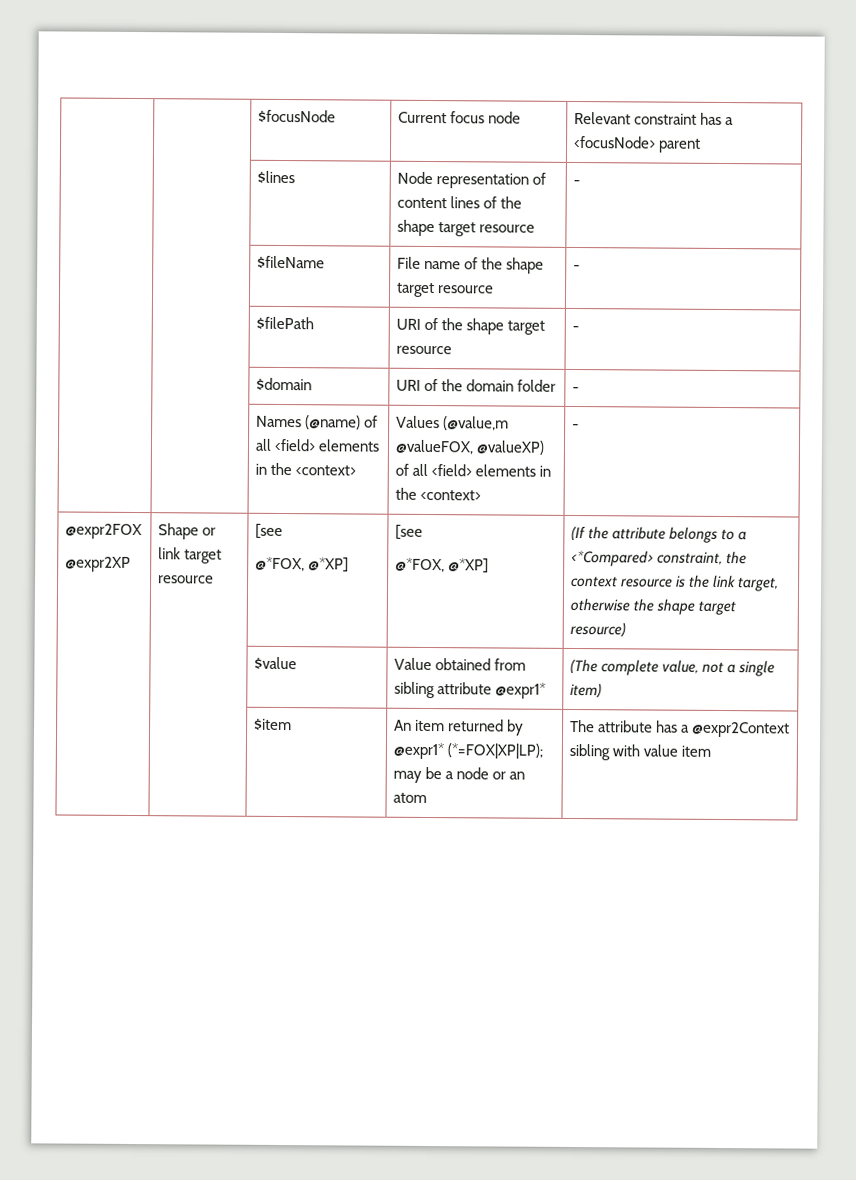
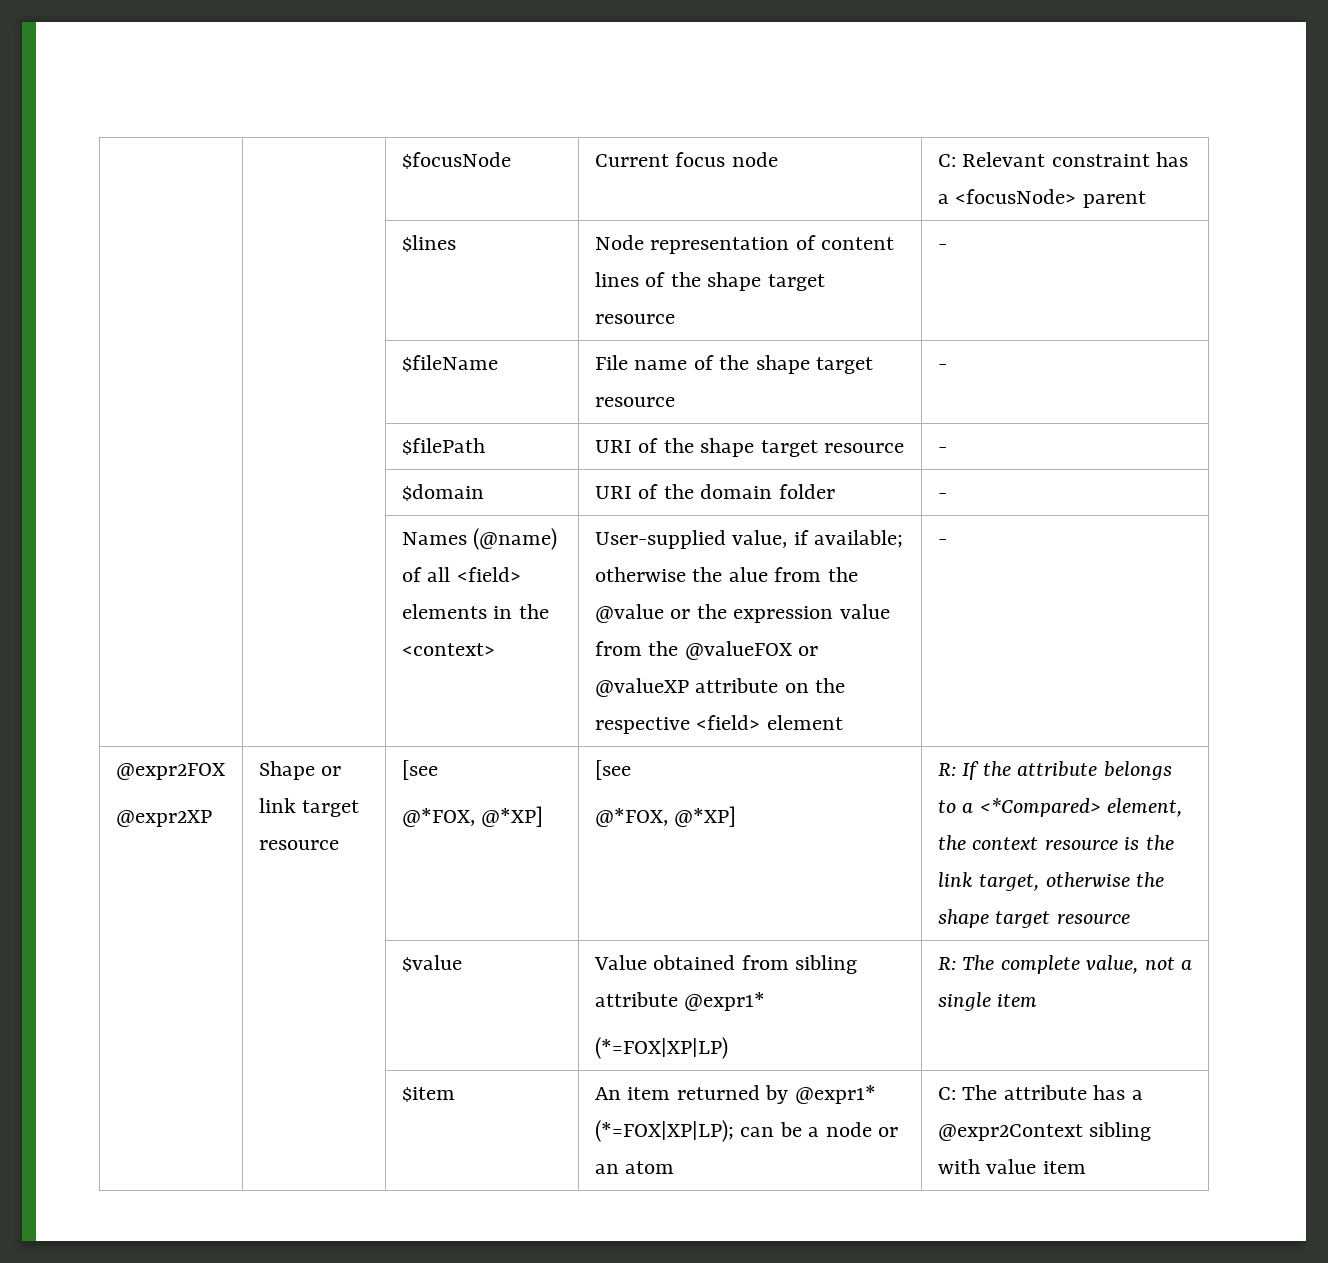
- | | $focusNode | Current focus node | Relevant constraint has a <focusNode> parent
+ | | $focusNode | Current focus node | C: Relevant constraint has a <focusNode> parent
- | | Names (@name) of all <field> elements in the <context> | Values (@value,m @valueFOX, @valueXP) of all <field> elements in the <context> | -
+ | | Names (@name) of all <field> elements in the <context> | User-supplied value, if available; otherwise the alue from the @value or the expression value from the @valueFOX or @valueXP attribute on the respective <field> element | -
  @expr2FOX
  @expr2XP | Shape or link target resource | [see
  @*FOX, @*XP] | [see
- @*FOX, @*XP] | (If the attribute belongs to a <*Compared> constraint, the context resource is the link target, otherwise the shape target resource)
+ @*FOX, @*XP] | R: If the attribute belongs to a <*Compared> element, the context resource is the link target, otherwise the shape target resource
- | | $value | Value obtained from sibling attribute @expr1* | (The complete value, not a single item)
+ | | $value | Value obtained from sibling attribute @expr1*
+ (*=FOX|XP|LP) | R: The complete value, not a single item
- | | $item | An item returned by @expr1* (*=FOX|XP|LP); may be a node or an atom | The attribute has a @expr2Context sibling with value item
+ | | $item | An item returned by @expr1* (*=FOX|XP|LP); can be a node or an atom | C: The attribute has a @expr2Context sibling with value item

